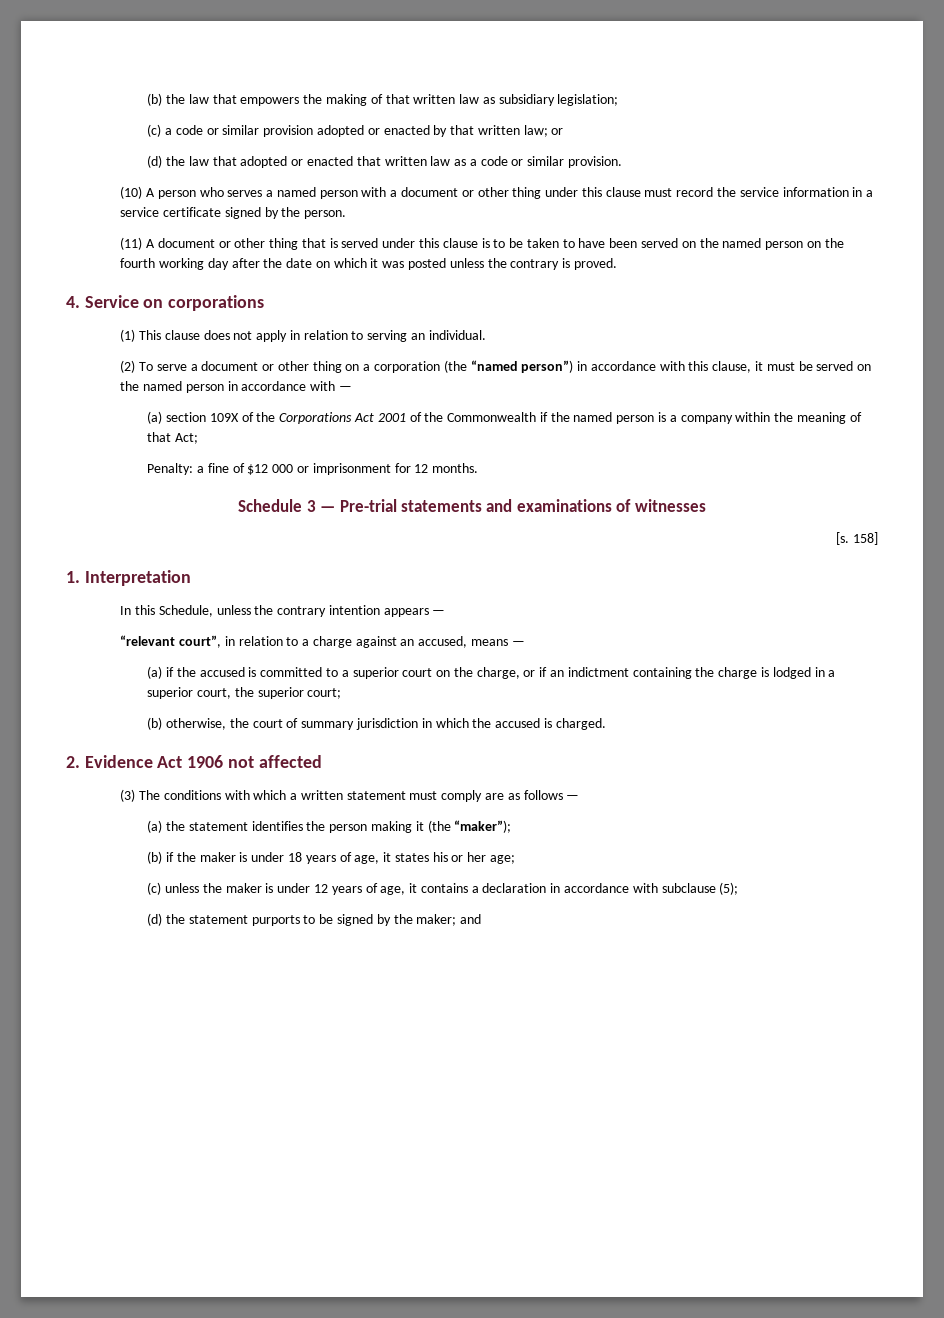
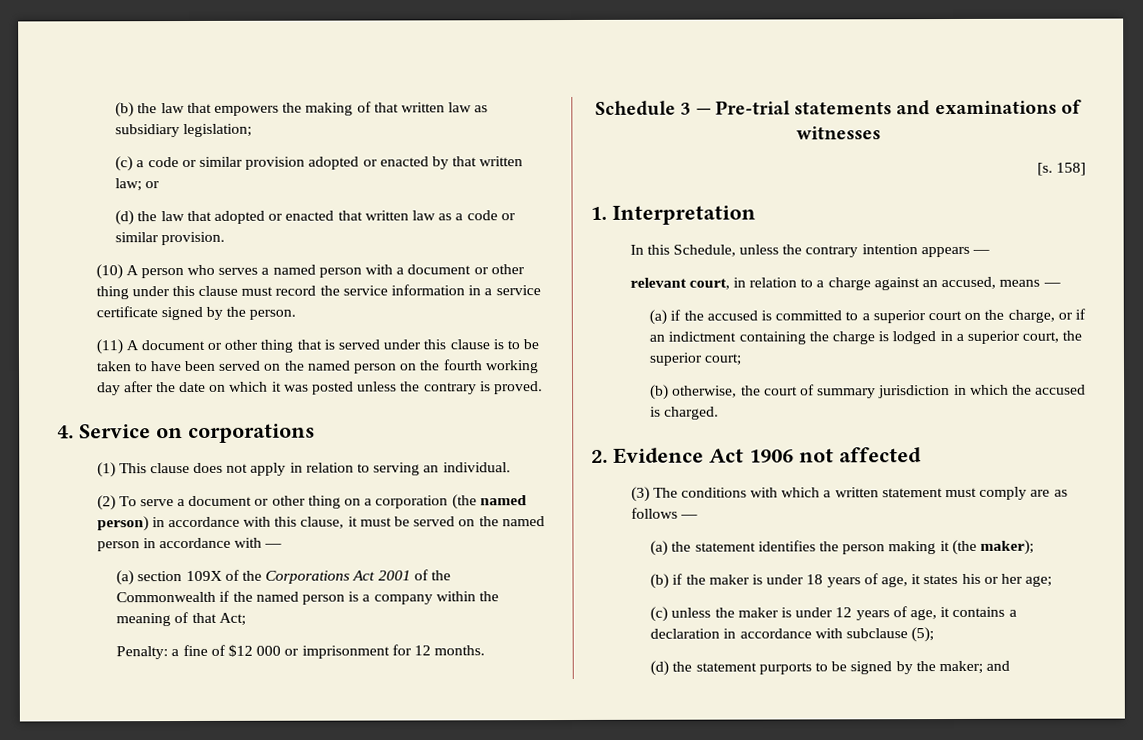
- (2) To serve a document or other thing on a corporation (the “named person”) in accordance with this clause, it must be served on the named person in accordance with —
+ (2) To serve a document or other thing on a corporation (the named person) in accordance with this clause, it must be served on the named person in accordance with —
- “relevant court”, in relation to a charge against an accused, means —
+ relevant court, in relation to a charge against an accused, means —
- (a) the statement identifies the person making it (the “maker”);
+ (a) the statement identifies the person making it (the maker);

